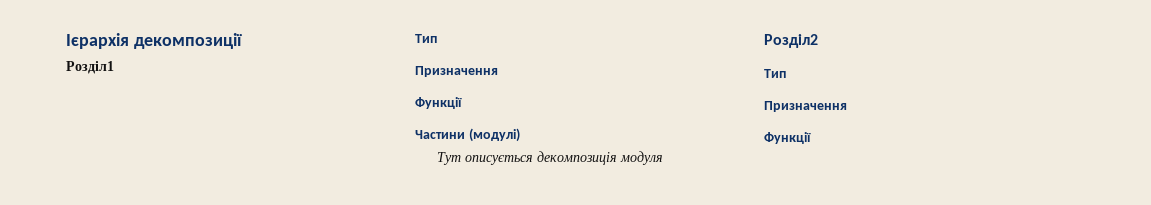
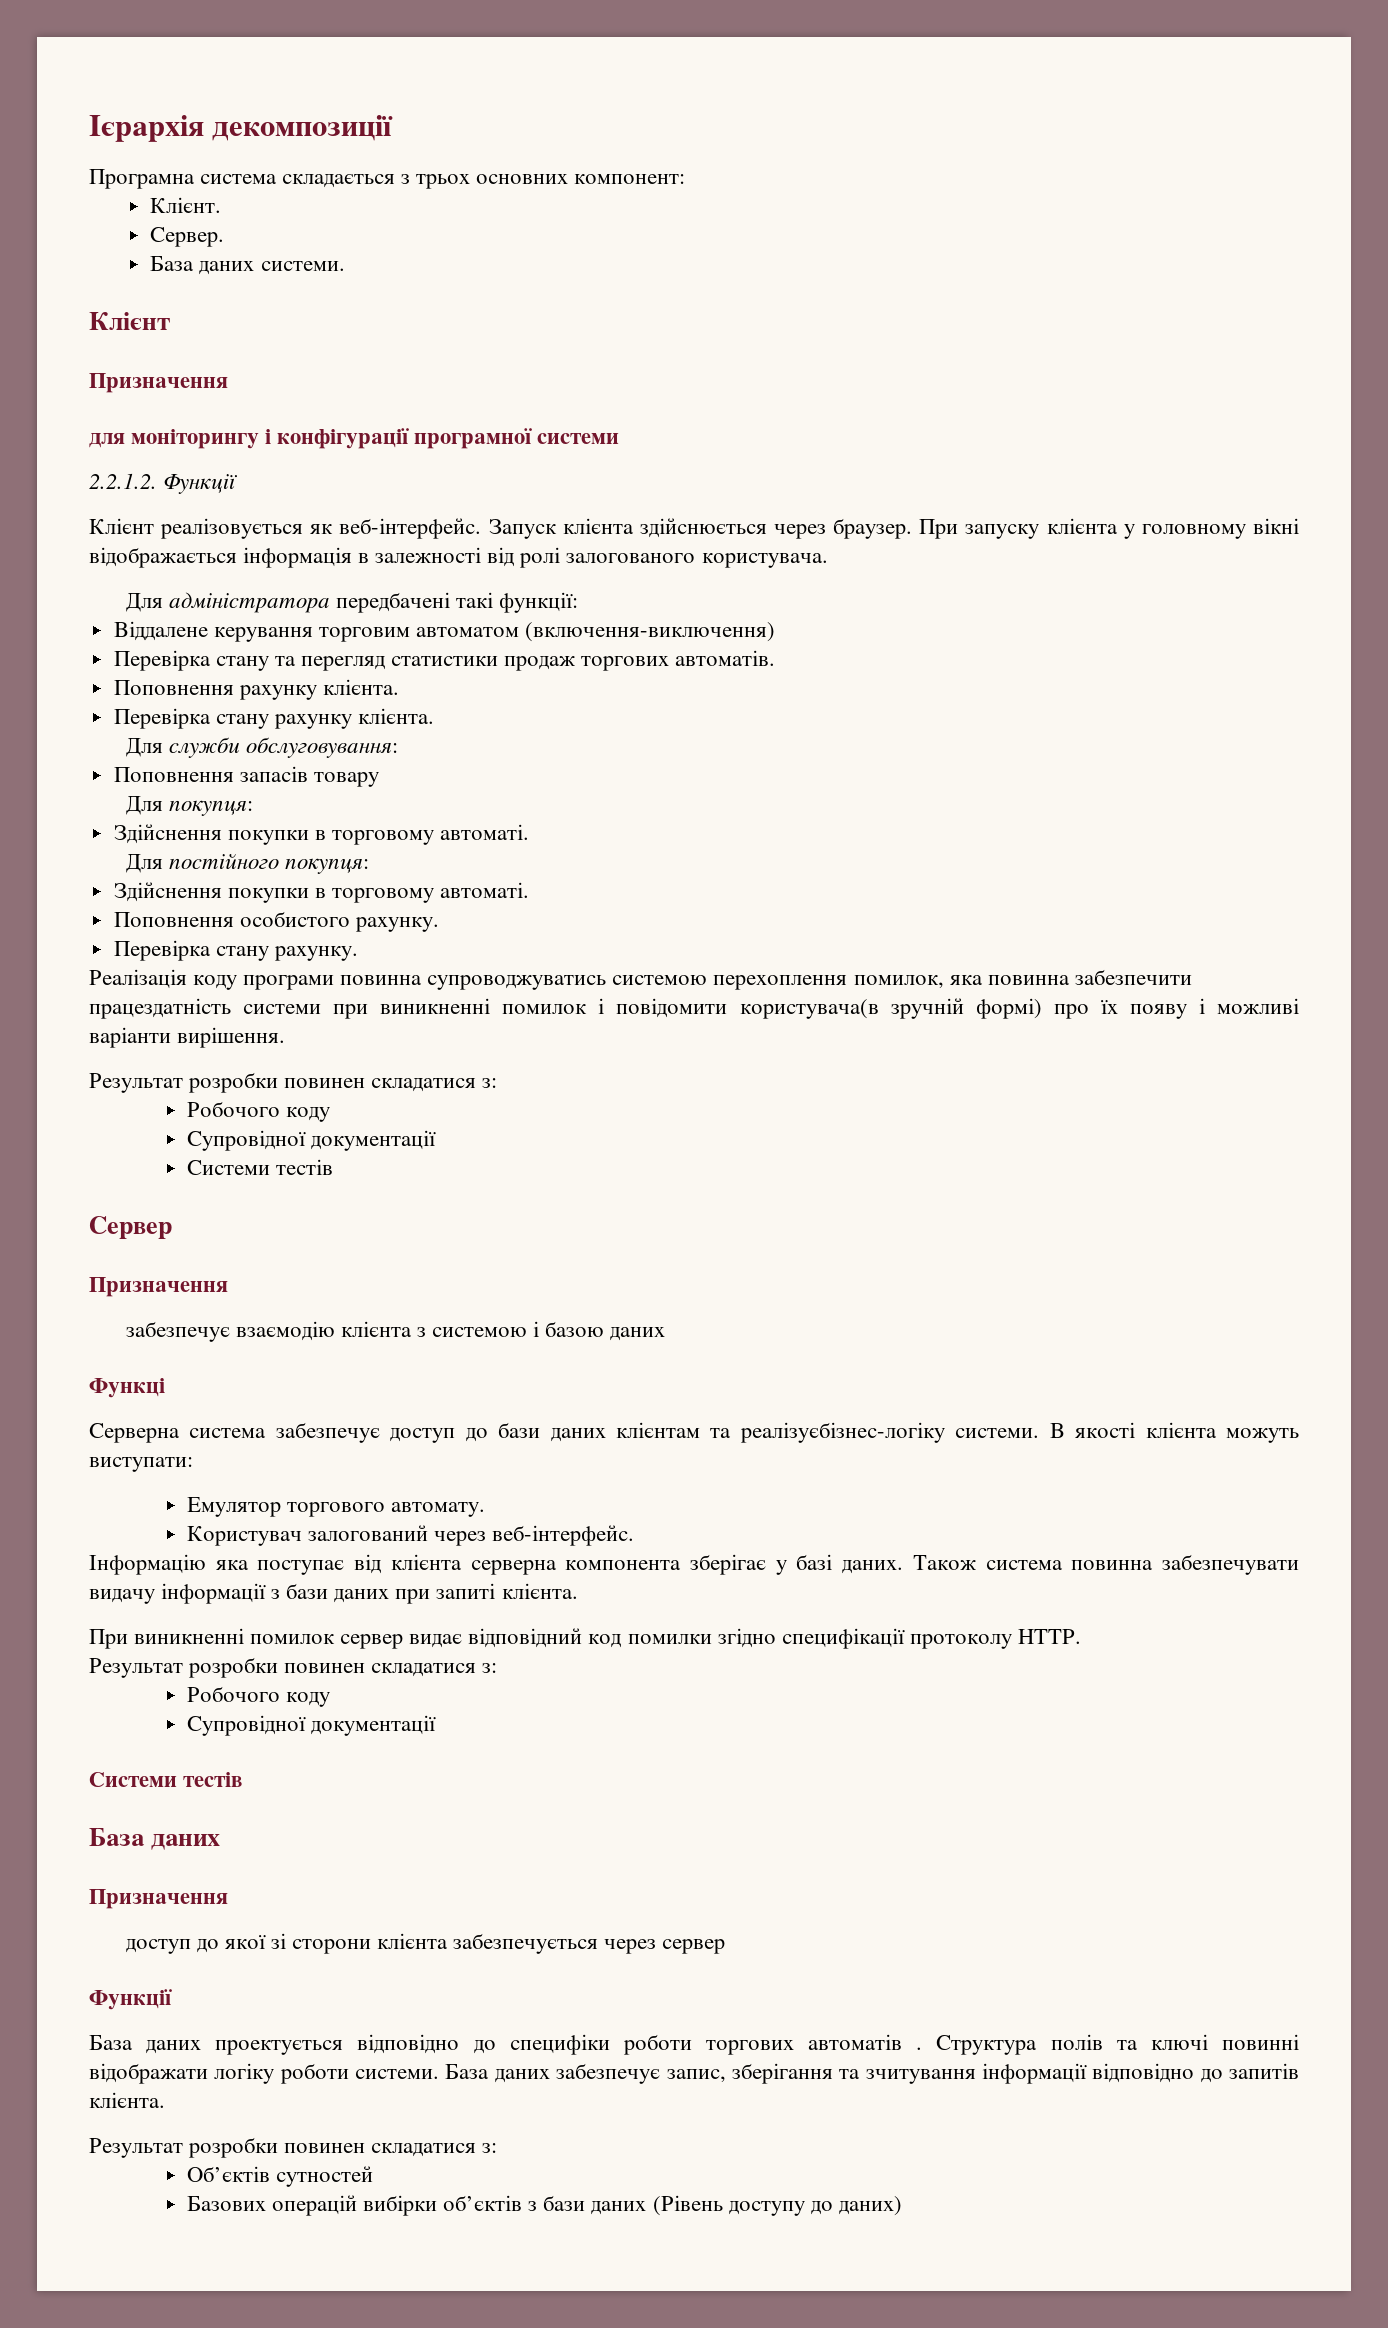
- Розділ1
- Тип
+ Програмна система складається з трьох основних компонент:
+ Клієнт.
+ Сервер.
+ База даних системи.
+ Клієнт
  Призначення
+ для моніторингу і конфігурації програмної системи
+ 2.2.1.2. Функції
+ Клієнт реалізовується як веб-інтерфейс. Запуск клієнта здійснюється через браузер. При запуску клієнта у головному вікні відображається інформація в залежності від ролі залогованого користувача.
+ Для адміністратора передбачені такі функції:
+ Віддалене керування торговим автоматом (включення-виключення)
+ Перевірка стану та перегляд статистики продаж торгових автоматів.
+ Поповнення рахунку клієнта.
+ Перевірка стану рахунку клієнта.
+ Для служби обслуговування:
+ Поповнення запасів товару
+ Для покупця:
+ Здійснення покупки в торговому автоматі.
+ Для постійного покупця:
+ Здійснення покупки в торговому автоматі.
+ Поповнення особистого рахунку.
+ Перевірка стану рахунку.
+ Реалізація коду програми повинна супроводжуватись системою перехоплення помилок, яка повинна забезпечити працездатність системи при виникненні помилок і повідомити користувача(в зручній формі) про їх появу і можливі варіанти вирішення.
+ Результат розробки повинен складатися з:
+ Робочого коду
+ Супровідної документації
+ Системи тестів
+ Сервер
+ Призначення
+ забезпечує взаємодію клієнта з системою і базою даних
+ Функці
+ Серверна система забезпечує доступ до бази даних клієнтам та реалізуєбізнес-логіку системи. В якості клієнта можуть виступати:
+ Емулятор торгового автомату.
+ Користувач залогований через веб-інтерфейс.
+ Інформацію яка поступає від клієнта серверна компонента зберігає у базі даних. Також система повинна забезпечувати видачу інформації з бази даних при запиті клієнта.
+ При виникненні помилок сервер видає відповідний код помилки згідно специфікації протоколу HTTP.
+ Результат розробки повинен складатися з:
+ Робочого коду
+ Супровідної документації
+ Системи тестів
+ База даних
+ Призначення
+ доступ до якої зі сторони клієнта забезпечується через сервер
  Функції
- Частини (модулі)
- Тут описується декомпозиція модуля
- Розділ2
- Тип
- Призначення
- Функції
+ База даних проектується відповідно до специфіки роботи торгових автоматів . Структура полів та ключі повинні відображати логіку роботи системи. База даних забезпечує запис, зберігання та зчитування інформації відповідно до запитів клієнта.
+ Результат розробки повинен складатися з:
+ Об’єктів сутностей
+ Базових операцій вибірки об’єктів з бази даних (Рівень доступу до даних)

